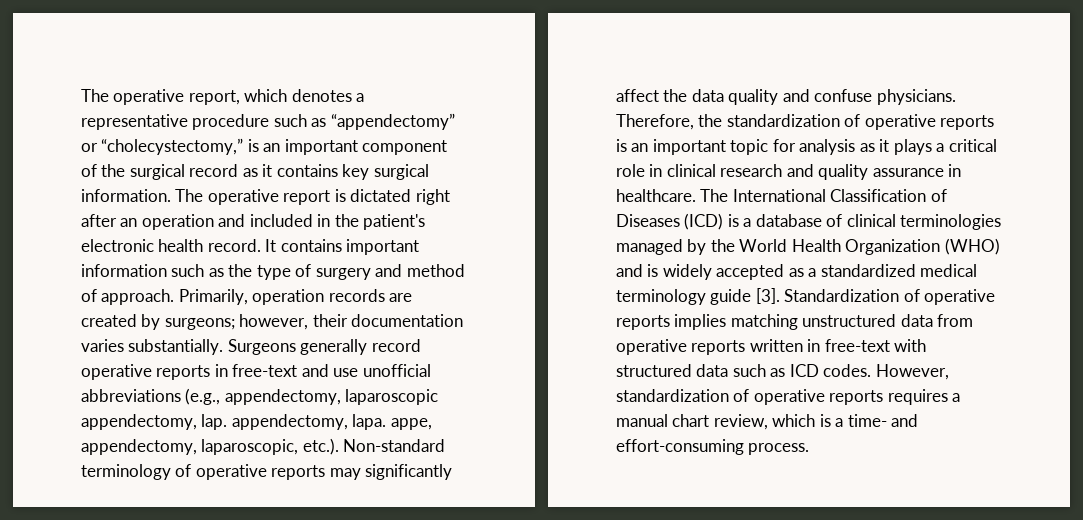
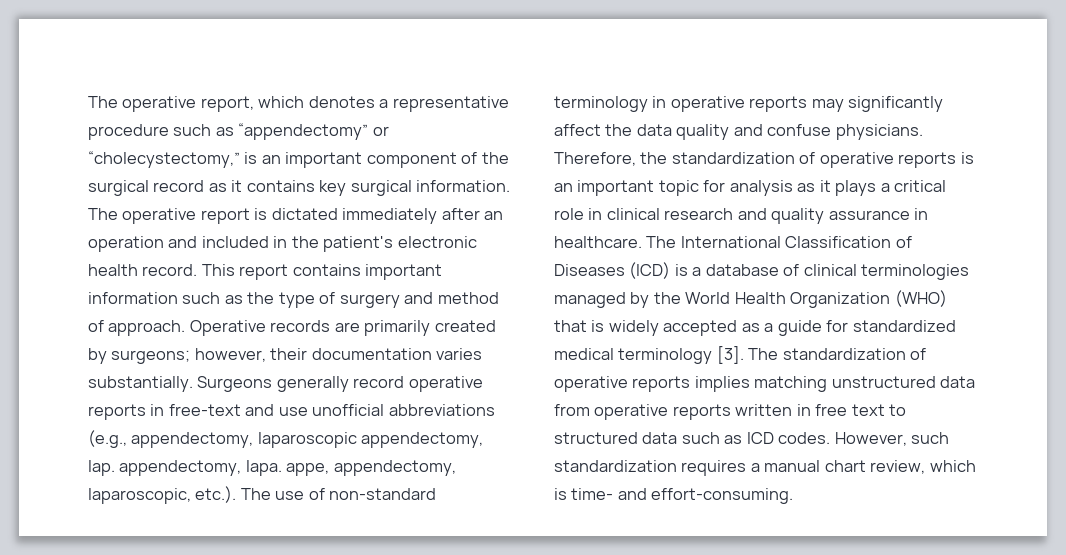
- The operative report is dictated right after an operation and included in the patient's electronic health record.
+ The operative report is dictated immediately after an operation and included in the patient's electronic health record.
- It contains important information such as the type of surgery and method of approach.
+ This report contains important information such as the type of surgery and method of approach.
- Primarily, operation records are created by surgeons; however, their documentation varies substantially.
+ Operative records are primarily created by surgeons; however, their documentation varies substantially.
- Surgeons generally record operative reports in free-text and use unofficial abbreviations (e.g., appendectomy, laparoscopic appendectomy, lap. appendectomy, lapa. appe, appendectomy, laparoscopic, etc.). Non-standard terminology of operative reports may significantly affect the data quality and confuse physicians.
+ Surgeons generally record operative reports in free-text and use unofficial abbreviations (e.g., appendectomy, laparoscopic appendectomy, lap. appendectomy, lapa. appe, appendectomy, laparoscopic, etc.). The use of non-standard terminology in operative reports may significantly affect the data quality and confuse physicians.
- The International Classification of Diseases (ICD) is a database of clinical terminologies managed by the World Health Organization (WHO) and is widely accepted as a standardized medical terminology guide [3]. Standardization of operative reports implies matching unstructured data from operative reports written in free-text with structured data such as ICD codes.
+ The International Classification of Diseases (ICD) is a database of clinical terminologies managed by the World Health Organization (WHO) that is widely accepted as a guide for standardized medical terminology [3]. The standardization of operative reports implies matching unstructured data from operative reports written in free text to structured data such as ICD codes.
- However, standardization of operative reports requires a manual chart review, which is a time- and effort-consuming process.
+ However, such standardization requires a manual chart review, which is time- and effort-consuming.

